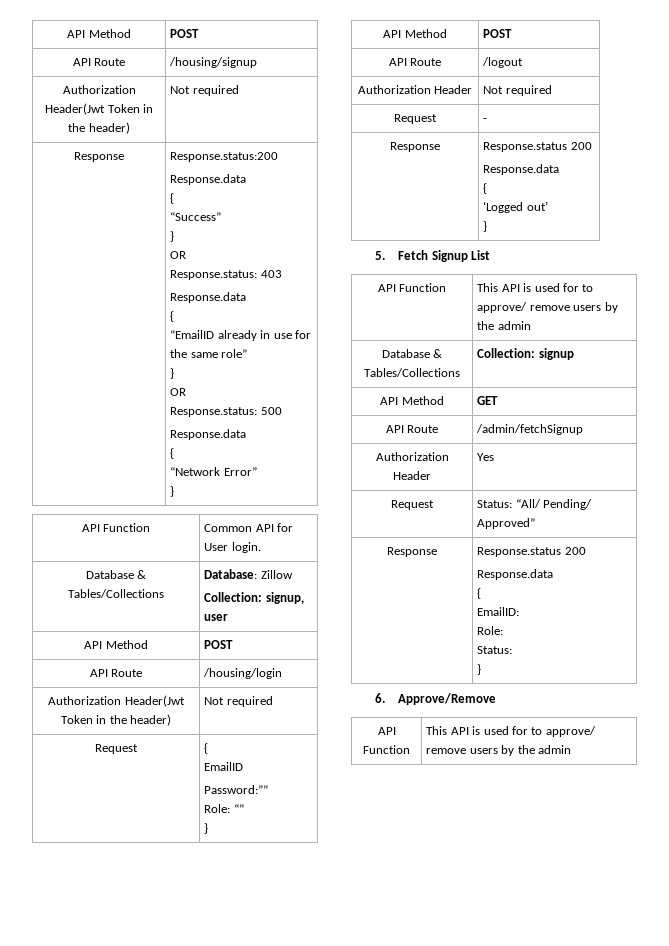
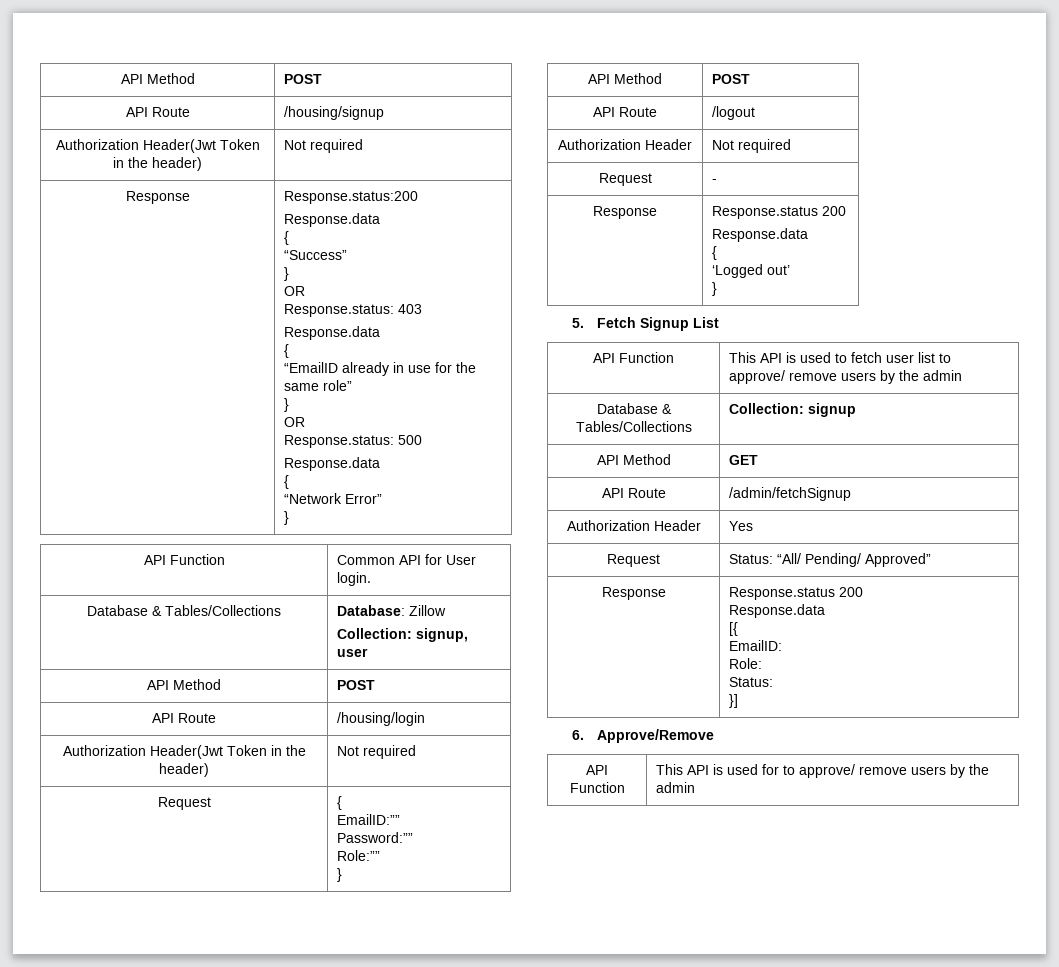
  Request | {
- EmailID
+ EmailID:””
  Password:””
- Role: “”
+ Role:””
  5. Fetch Signup List
- API Function | This API is used for to approve/ remove users by the admin
+ API Function | This API is used to fetch user list to approve/ remove users by the admin
  Request | Status: “All/ Pending/ Approved”
  Response | Response.status 200
  Response.data
- {
+ [{
  EmailID:
  Role:
  Status:
- }
+ }]

